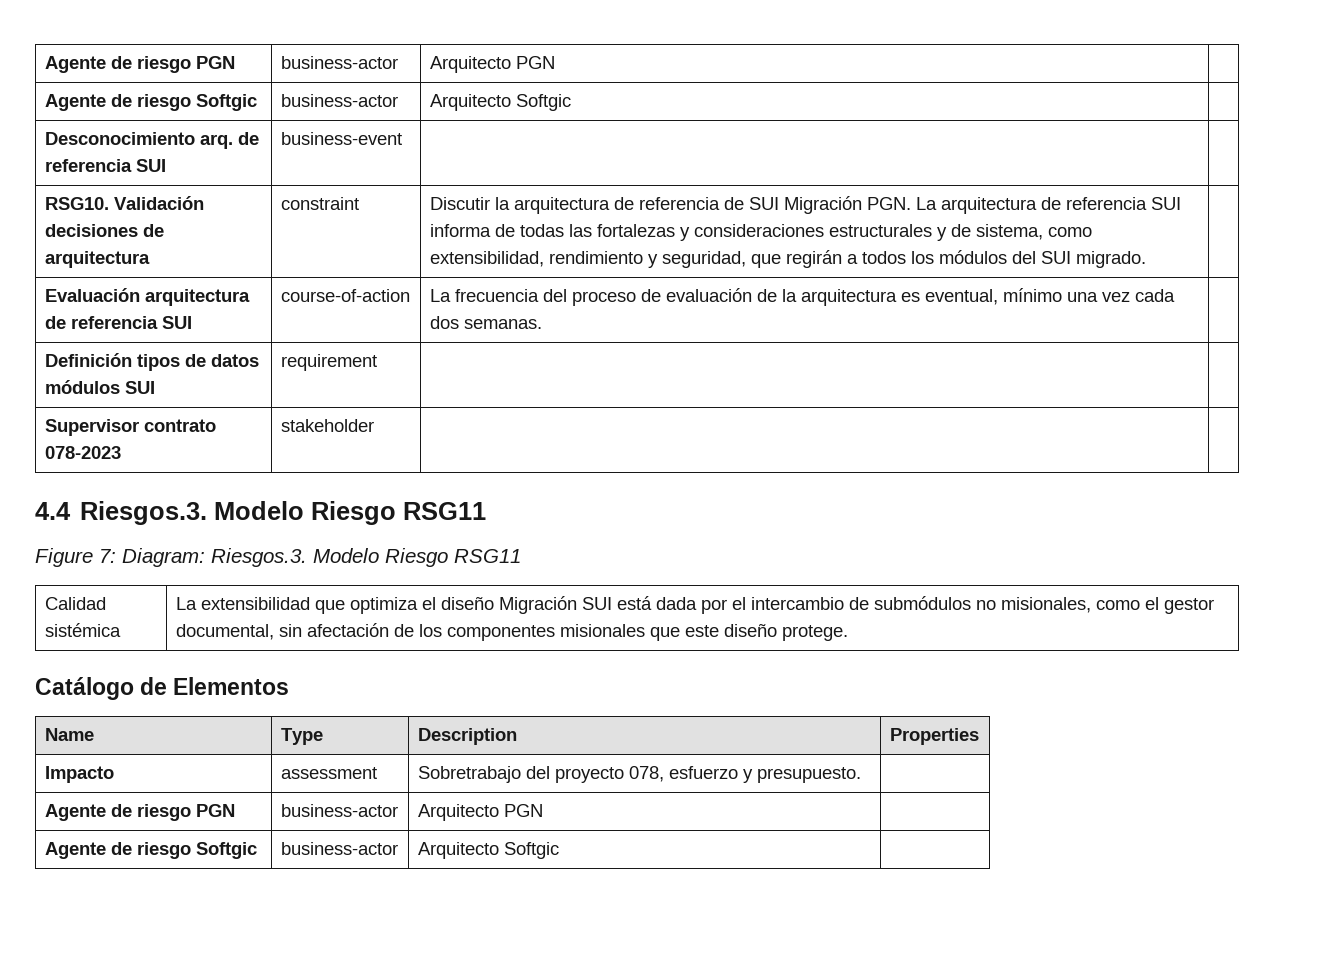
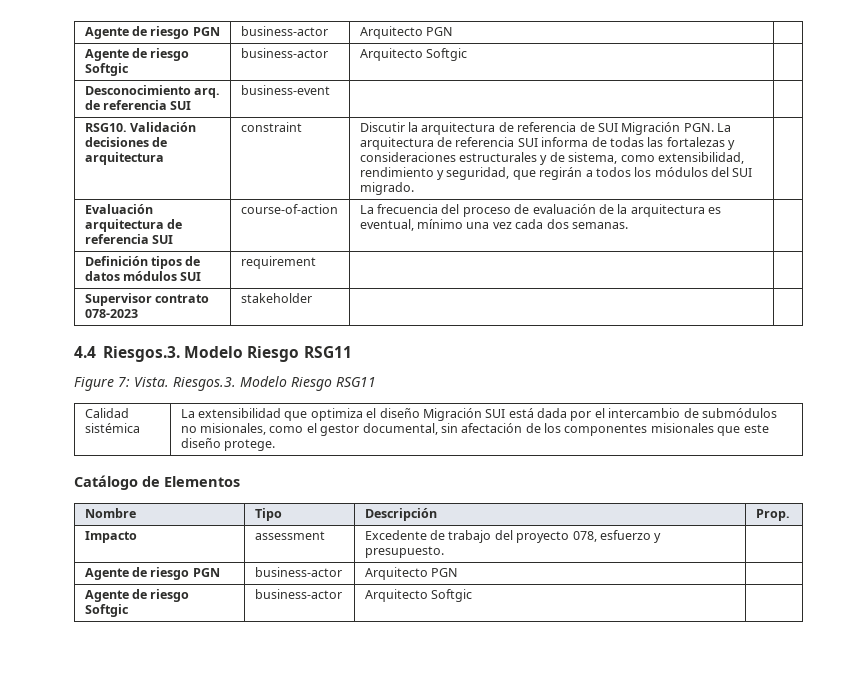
- Figure 7: Diagram: Riesgos.3. Modelo Riesgo RSG11
+ Figure 7: Vista. Riesgos.3. Modelo Riesgo RSG11
- Name | Type | Description | Properties
+ Nombre | Tipo | Descripción | Prop.
- Impacto | assessment | Sobretrabajo del proyecto 078, esfuerzo y presupuesto. |
+ Impacto | assessment | Excedente de trabajo del proyecto 078, esfuerzo y presupuesto. |

